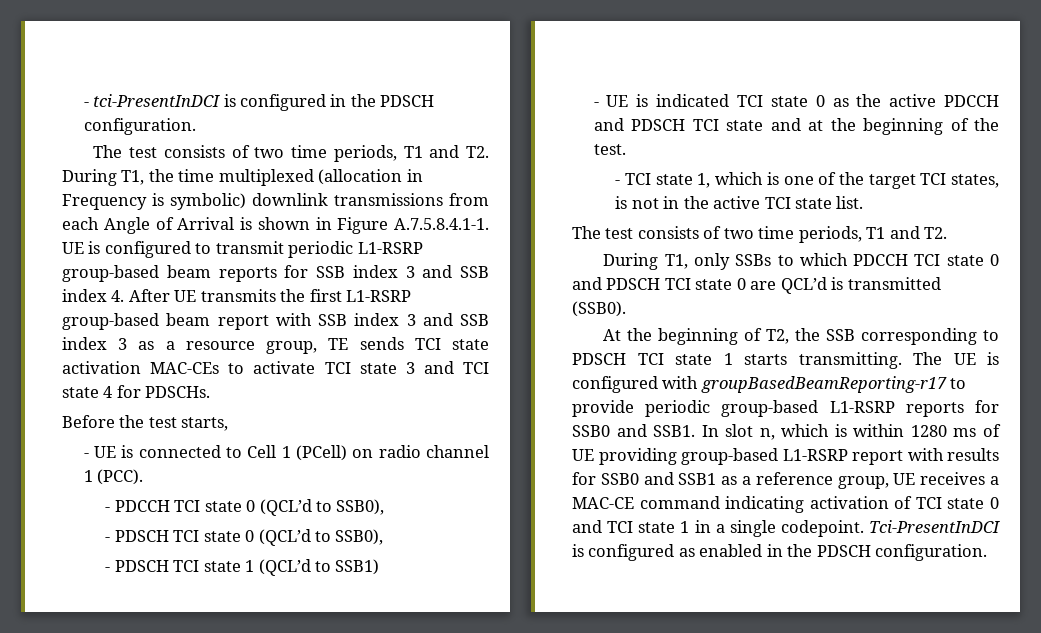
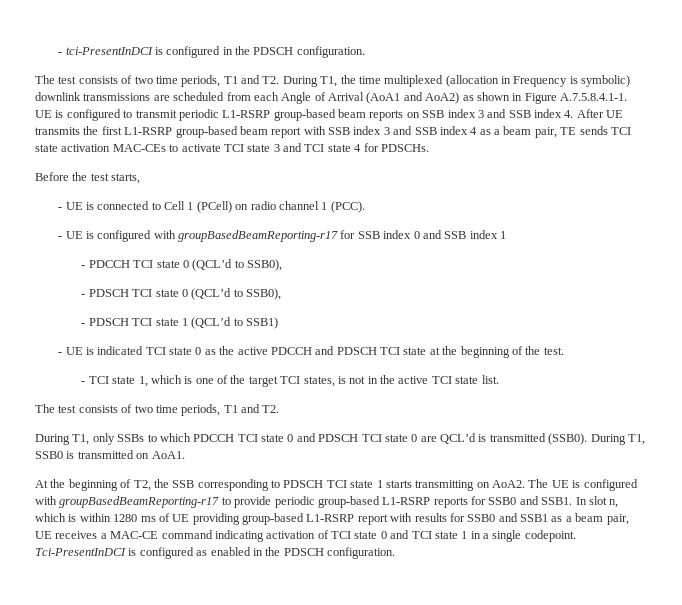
- The test consists of two time periods, T1 and T2. During T1, the time multiplexed (allocation in Frequency is symbolic) downlink transmissions from each Angle of Arrival is shown in Figure A.7.5.8.4.1-1. UE is configured to transmit periodic L1-RSRP group-based beam reports for SSB index 3 and SSB index 4. After UE transmits the first L1-RSRP group-based beam report with SSB index 3 and SSB index 3 as a resource group, TE sends TCI state activation MAC-CEs to activate TCI state 3 and TCI state 4 for PDSCHs.
+ The test consists of two time periods, T1 and T2. During T1, the time multiplexed (allocation in Frequency is symbolic) downlink transmissions are scheduled from each Angle of Arrival (AoA1 and AoA2) as shown in Figure A.7.5.8.4.1-1. UE is configured to transmit periodic L1-RSRP group-based beam reports on SSB index 3 and SSB index 4. After UE transmits the first L1-RSRP group-based beam report with SSB index 3 and SSB index 4 as a beam pair, TE sends TCI state activation MAC-CEs to activate TCI state 3 and TCI state 4 for PDSCHs.
+ - UE is configured with groupBasedBeamReporting-r17 for SSB index 0 and SSB index 1
- - UE is indicated TCI state 0 as the active PDCCH and PDSCH TCI state and at the beginning of the test.
+ - UE is indicated TCI state 0 as the active PDCCH and PDSCH TCI state at the beginning of the test.
+ During T1, SSB0 is transmitted on AoA1.
- At the beginning of T2, the SSB corresponding to PDSCH TCI state 1 starts transmitting.
+ At the beginning of T2, the SSB corresponding to PDSCH TCI state 1 starts transmitting on AoA2.
- In slot n, which is within 1280 ms of UE providing group-based L1-RSRP report with results for SSB0 and SSB1 as a reference group, UE receives a MAC-CE command indicating activation of TCI state 0 and TCI state 1 in a single codepoint.
+ In slot n, which is within 1280 ms of UE providing group-based L1-RSRP report with results for SSB0 and SSB1 as a beam pair, UE receives a MAC-CE command indicating activation of TCI state 0 and TCI state 1 in a single codepoint.

